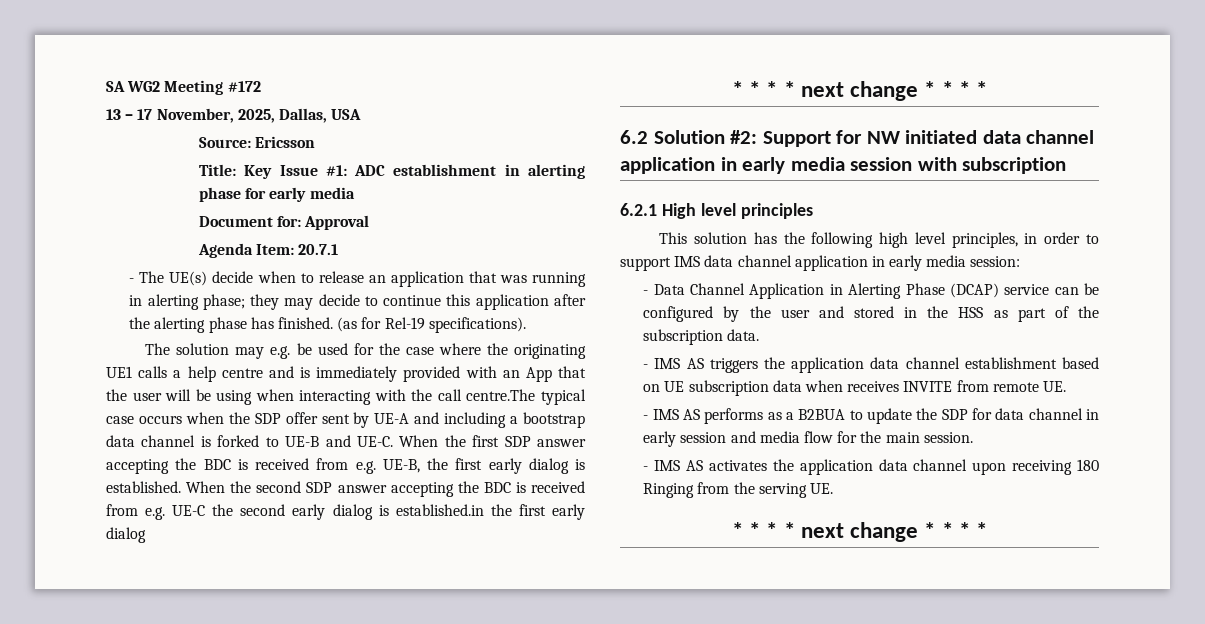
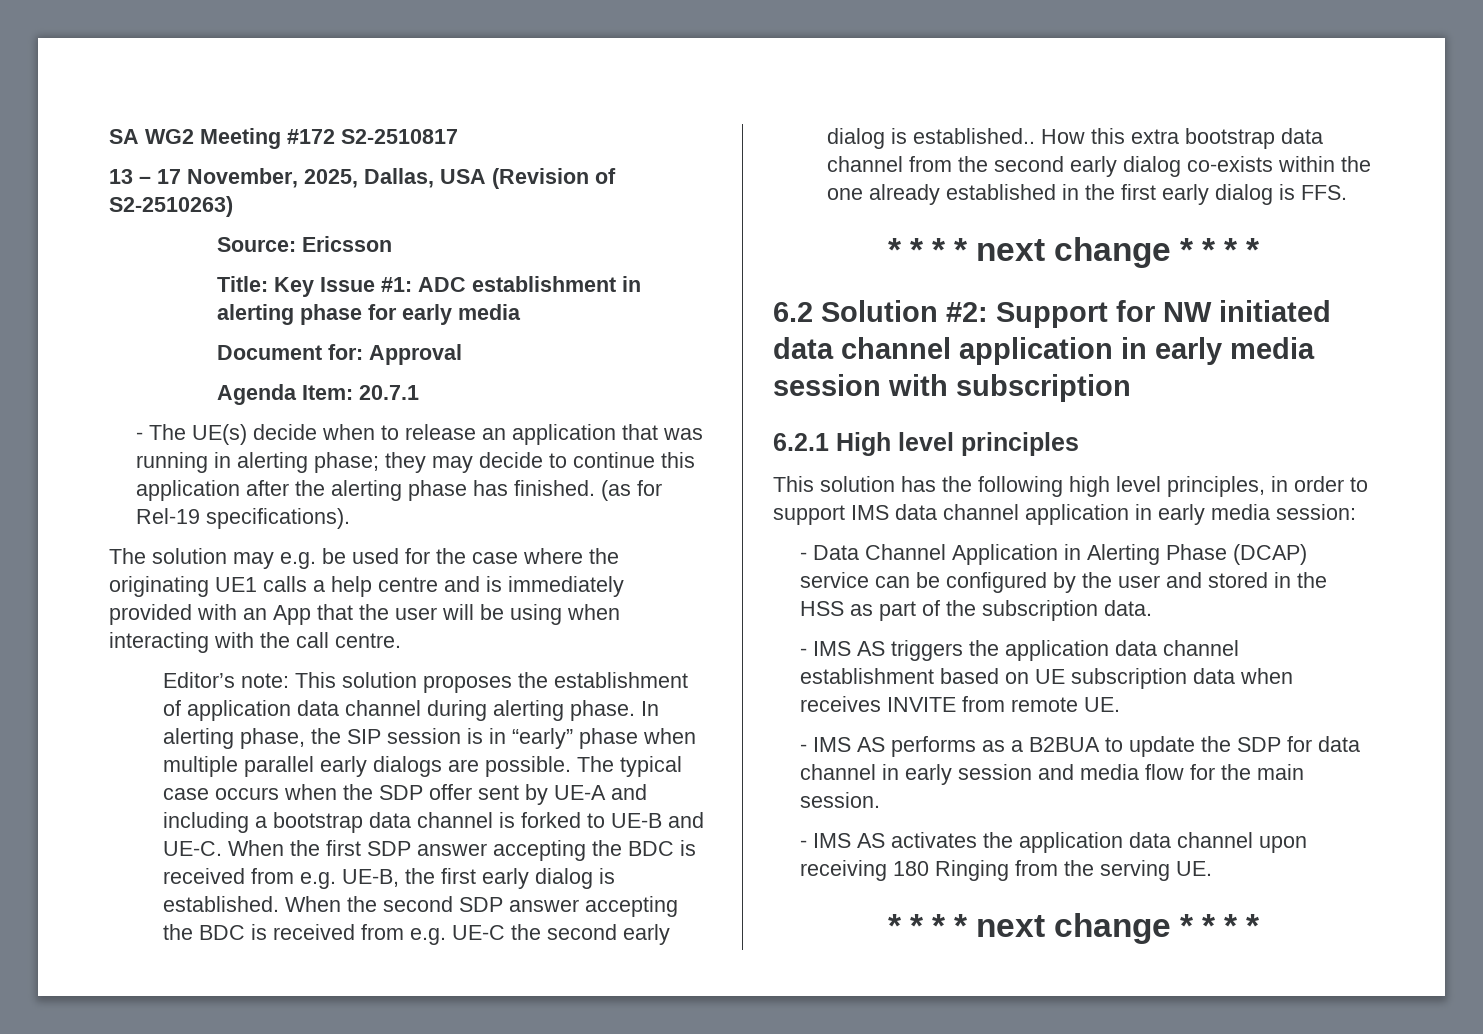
- SA WG2 Meeting #172
+ SA WG2 Meeting #172 S2-2510817
- 13 – 17 November, 2025, Dallas, USA
+ 13 – 17 November, 2025, Dallas, USA (Revision of S2-2510263)
- The solution may e.g. be used for the case where the originating UE1 calls a help centre and is immediately provided with an App that the user will be using when interacting with the call centre.The typical case occurs when the SDP offer sent by UE-A and including a bootstrap data channel is forked to UE-B and UE-C.
+ The solution may e.g. be used for the case where the originating UE1 calls a help centre and is immediately provided with an App that the user will be using when interacting with the call centre.
+ Editor’s note: This solution proposes the establishment of application data channel during alerting phase. In alerting phase, the SIP session is in “early” phase when multiple parallel early dialogs are possible. The typical case occurs when the SDP offer sent by UE-A and including a bootstrap data channel is forked to UE-B and UE-C.
- When the second SDP answer accepting the BDC is received from e.g. UE-C the second early dialog is established.in the first early dialog
+ When the second SDP answer accepting the BDC is received from e.g. UE-C the second early dialog is established.. How this extra bootstrap data channel from the second early dialog co-exists within the one already established in the first early dialog is FFS.

